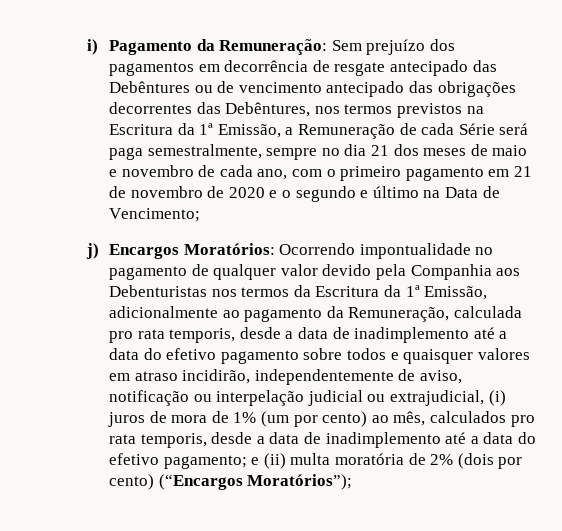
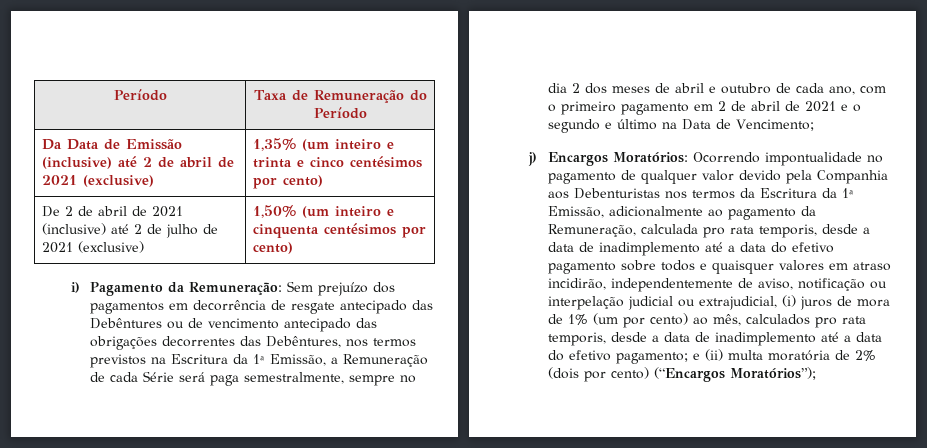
+ Período | Taxa de Remuneração do Período
+ Da Data de Emissão (inclusive) até 2 de abril de 2021 (exclusive) | 1,35% (um inteiro e trinta e cinco centésimos por cento)
+ De 2 de abril de 2021 (inclusive) até 2 de julho de 2021 (exclusive) | 1,50% (um inteiro e cinquenta centésimos por cento)
- Sem prejuízo dos pagamentos em decorrência de resgate antecipado das Debêntures ou de vencimento antecipado das obrigações decorrentes das Debêntures, nos termos previstos na Escritura da 1ª Emissão, a Remuneração de cada Série será paga semestralmente, sempre no dia 21 dos meses de maio e novembro de cada ano, com o primeiro pagamento em 21 de novembro de 2020 e o segundo e último na Data de Vencimento;
+ Sem prejuízo dos pagamentos em decorrência de resgate antecipado das Debêntures ou de vencimento antecipado das obrigações decorrentes das Debêntures, nos termos previstos na Escritura da 1ª Emissão, a Remuneração de cada Série será paga semestralmente, sempre no dia 2 dos meses de abril e outubro de cada ano, com o primeiro pagamento em 2 de abril de 2021 e o segundo e último na Data de Vencimento;

